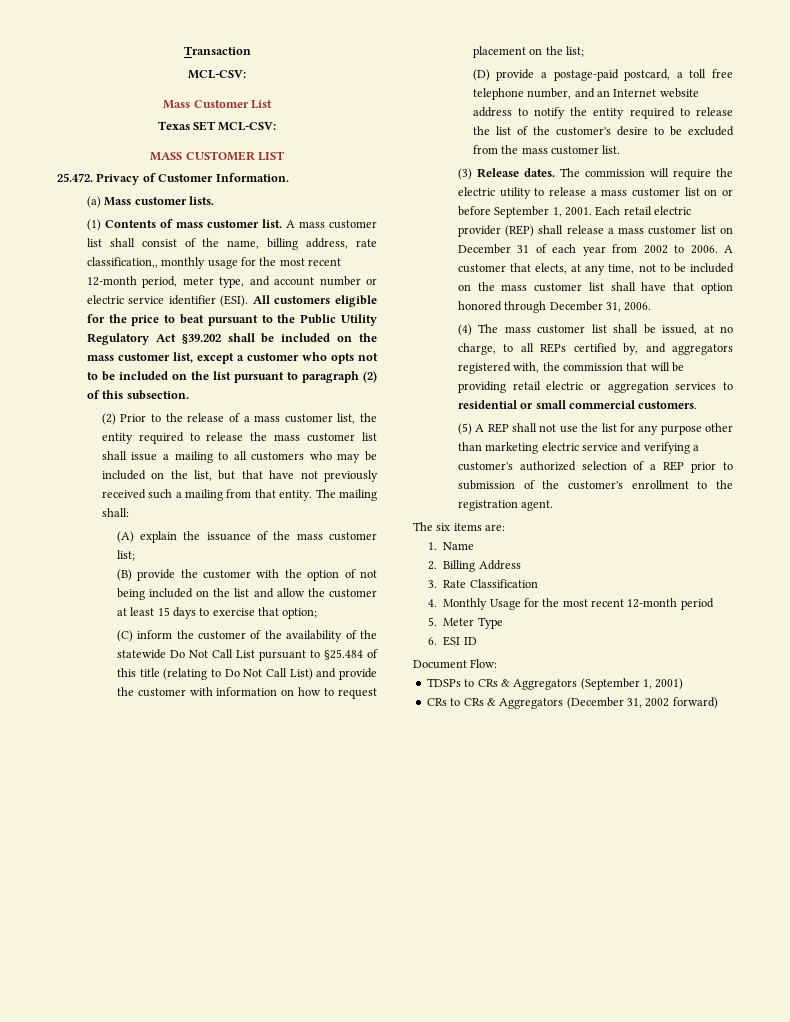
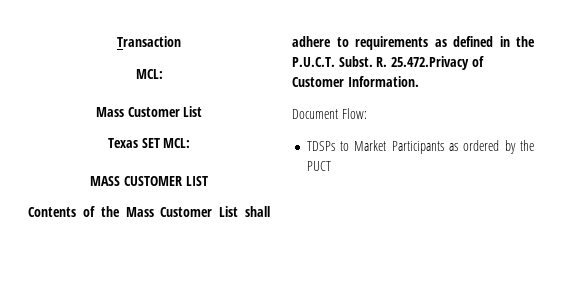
  Transaction
- MCL-CSV:
+ MCL:
- Texas SET MCL-CSV:
+ Texas SET MCL:
- 25.472. Privacy of Customer Information.
- (a) Mass customer lists.
- (1) Contents of mass customer list. A mass customer list shall consist of the name, billing address, rate classification,, monthly usage for the most recent 12-month period, meter type, and account number or electric service identifier (ESI). All customers eligible for the price to beat pursuant to the Public Utility Regulatory Act §39.202 shall be included on the mass customer list, except a customer who opts not to be included on the list pursuant to paragraph (2) of this subsection.
- (2) Prior to the release of a mass customer list, the entity required to release the mass customer list shall issue a mailing to all customers who may be included on the list, but that have not previously received such a mailing from that entity. The mailing shall:
- (A) explain the issuance of the mass customer list;
- (B) provide the customer with the option of not being included on the list and allow the customer at least 15 days to exercise that option;
- (C) inform the customer of the availability of the statewide Do Not Call List pursuant to §25.484 of this title (relating to Do Not Call List) and provide the customer with information on how to request placement on the list;
- (D) provide a postage-paid postcard, a toll free telephone number, and an Internet website address to notify the entity required to release the list of the customer's desire to be excluded from the mass customer list.
- (3) Release dates. The commission will require the electric utility to release a mass customer list on or before September 1, 2001. Each retail electric provider (REP) shall release a mass customer list on December 31 of each year from 2002 to 2006. A customer that elects, at any time, not to be included on the mass customer list shall have that option honored through December 31, 2006.
- (4) The mass customer list shall be issued, at no charge, to all REPs certified by, and aggregators registered with, the commission that will be providing retail electric or aggregation services to residential or small commercial customers.
- (5) A REP shall not use the list for any purpose other than marketing electric service and verifying a customer's authorized selection of a REP prior to submission of the customer's enrollment to the registration agent.
- The six items are:
- 1. Name
- 2. Billing Address
- 3. Rate Classification
- 4. Monthly Usage for the most recent 12-month period
- 5. Meter Type
- 6. ESI ID
+ Contents of the Mass Customer List shall adhere to requirements as defined in the P.U.C.T. Subst. R. 25.472.Privacy of Customer Information.
  Document Flow:
- TDSPs to CRs & Aggregators (September 1, 2001)
- CRs to CRs & Aggregators (December 31, 2002 forward)
+ TDSPs to Market Participants as ordered by the PUCT

